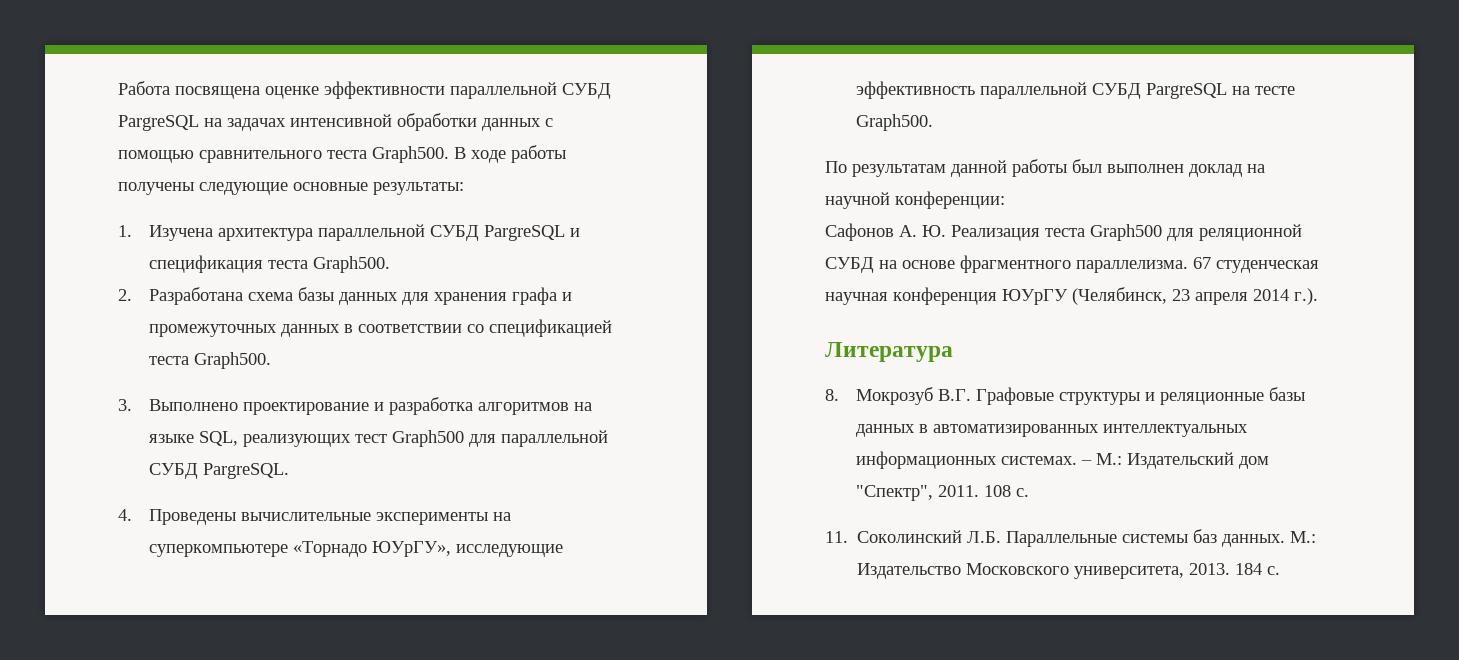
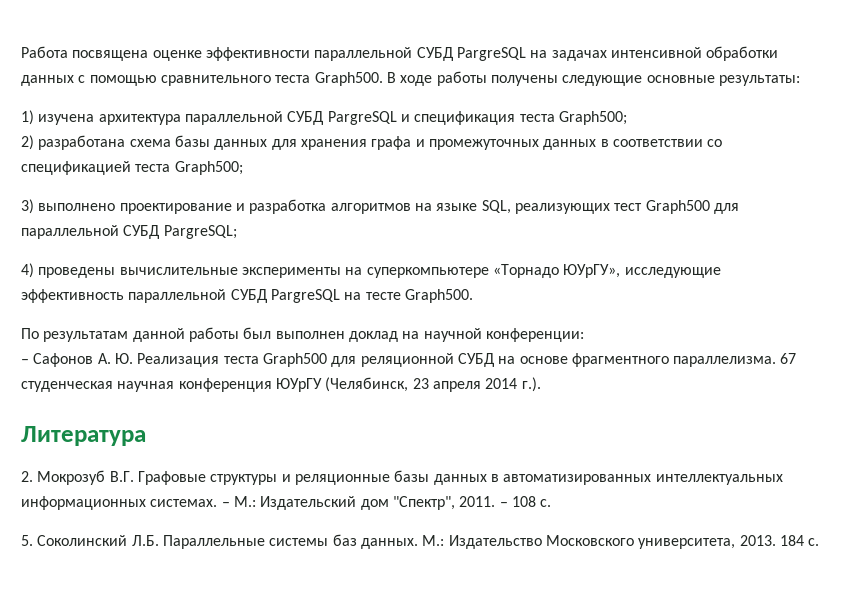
- 1. Изучена архитектура параллельной СУБД PargreSQL и спецификация теста Graph500.
- 2. Разработана схема базы данных для хранения графа и промежуточных данных в соответствии со спецификацией теста Graph500.
- 3. Выполнено проектирование и разработка алгоритмов на языке SQL, реализующих тест Graph500 для параллельной СУБД PargreSQL.
- 4. Проведены вычислительные эксперименты на суперкомпьютере «Торнадо ЮУрГУ», исследующие эффективность параллельной СУБД PargreSQL на тесте Graph500.
+ 1) изучена архитектура параллельной СУБД PargreSQL и спецификация теста Graph500;
+ 2) разработана схема базы данных для хранения графа и промежуточных данных в соответствии со спецификацией теста Graph500;
+ 3) выполнено проектирование и разработка алгоритмов на языке SQL, реализующих тест Graph500 для параллельной СУБД PargreSQL;
+ 4) проведены вычислительные эксперименты на суперкомпьютере «Торнадо ЮУрГУ», исследующие эффективность параллельной СУБД PargreSQL на тесте Graph500.
- Сафонов А. Ю. Реализация теста Graph500 для реляционной СУБД на основе фрагментного параллелизма.
+ – Сафонов А. Ю. Реализация теста Graph500 для реляционной СУБД на основе фрагментного параллелизма.
- 8. Мокрозуб В.Г. Графовые структуры и реляционные базы данных в автоматизированных интеллектуальных информационных системах.
+ 2. Мокрозуб В.Г. Графовые структуры и реляционные базы данных в автоматизированных интеллектуальных информационных системах.
- 108 c.
+ – 108 c.
- 11. Соколинский Л.Б. Параллельные системы баз данных.
+ 5. Соколинский Л.Б. Параллельные системы баз данных.

